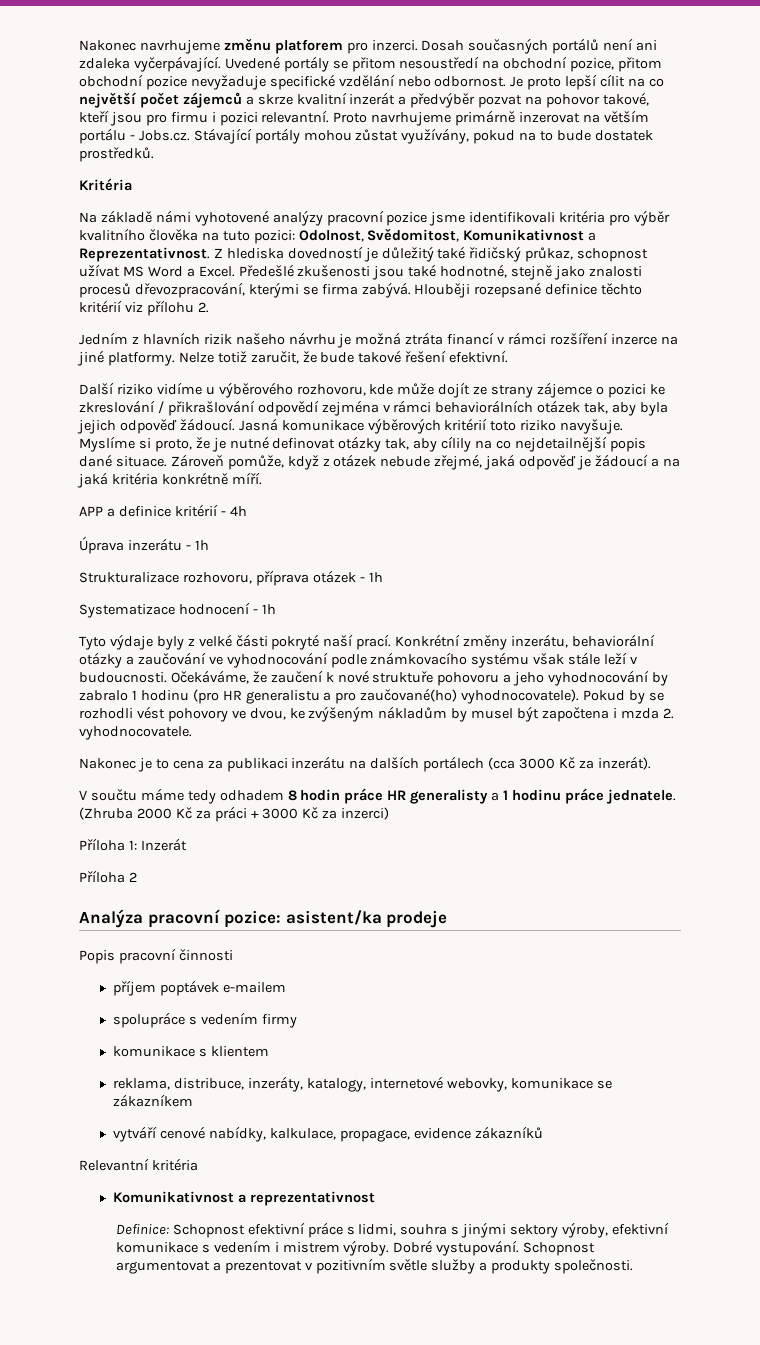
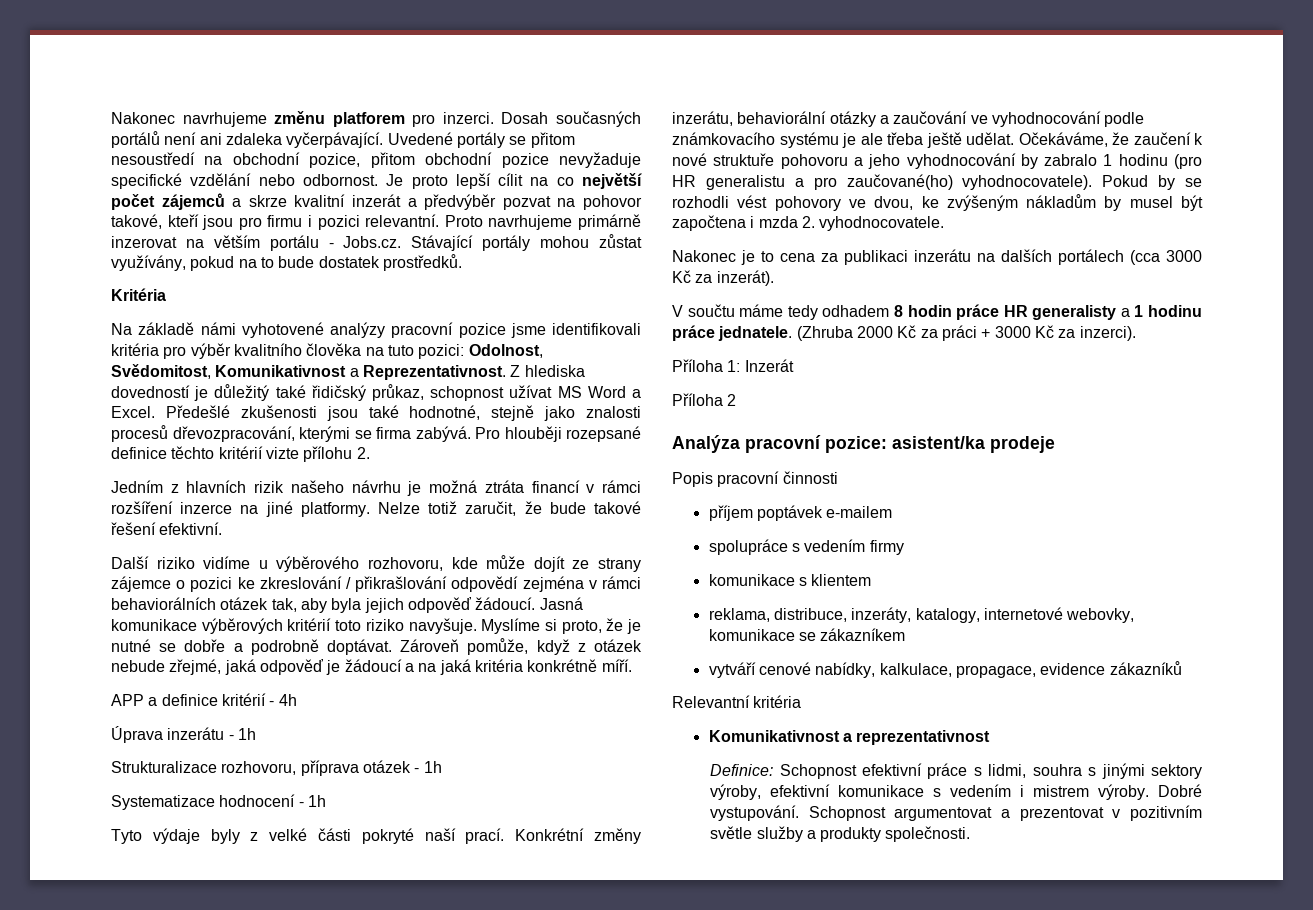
- Hlouběji rozepsané definice těchto kritérií viz přílohu 2.
+ Pro hlouběji rozepsané definice těchto kritérií vizte přílohu 2.
- Myslíme si proto, že je nutné definovat otázky tak, aby cílily na co nejdetailnější popis dané situace.
+ Myslíme si proto, že je nutné se dobře a podrobně doptávat.
- Konkrétní změny inzerátu, behaviorální otázky a zaučování ve vyhodnocování podle známkovacího systému však stále leží v budoucnosti.
+ Konkrétní změny inzerátu, behaviorální otázky a zaučování ve vyhodnocování podle známkovacího systému je ale třeba ještě udělat.
- (Zhruba 2000 Kč za práci + 3000 Kč za inzerci)
+ (Zhruba 2000 Kč za práci + 3000 Kč za inzerci).

